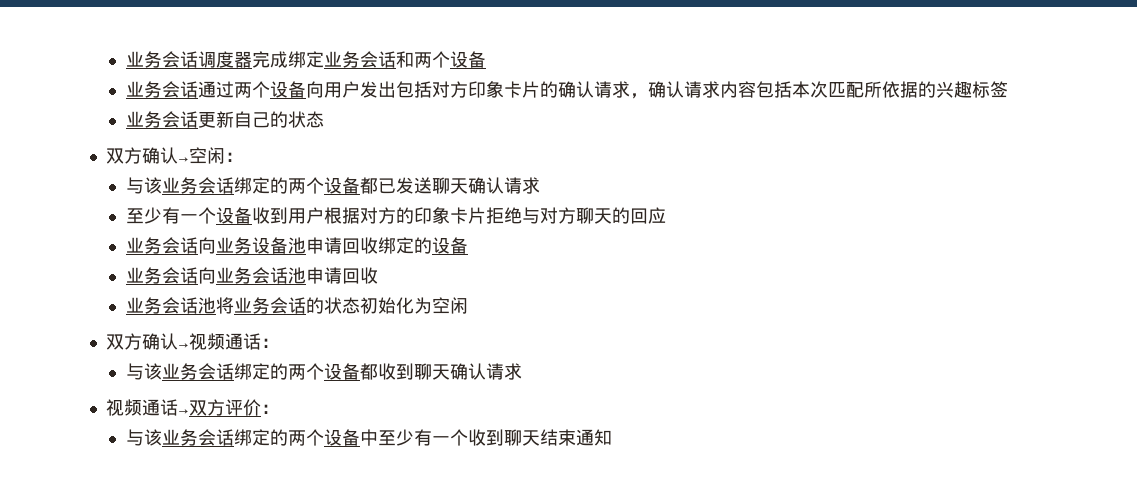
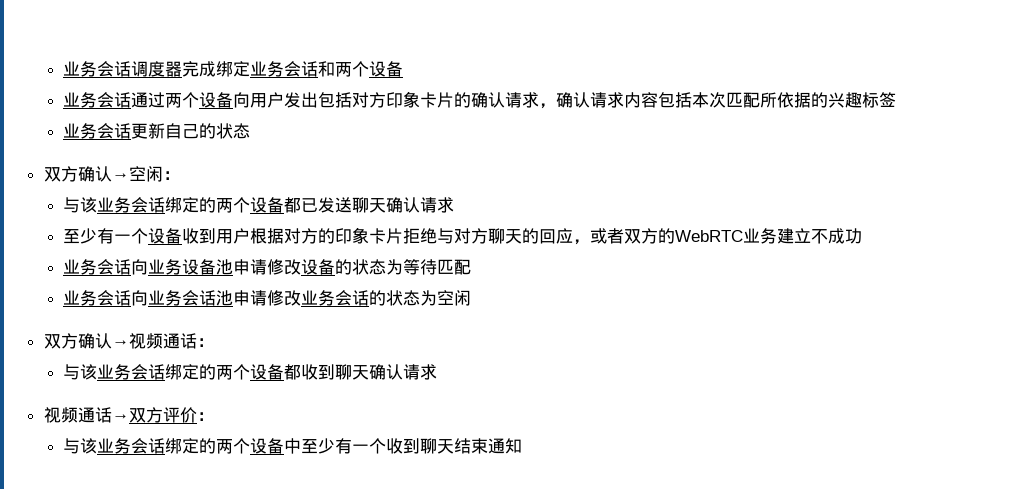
- 至少有一个设备收到用户根据对方的印象卡片拒绝与对方聊天的回应
+ 至少有一个设备收到用户根据对方的印象卡片拒绝与对方聊天的回应，或者双方的WebRTC业务建立不成功
- 业务会话向业务设备池申请回收绑定的设备
+ 业务会话向业务设备池申请修改设备的状态为等待匹配
- 业务会话向业务会话池申请回收
- 业务会话池将业务会话的状态初始化为空闲
+ 业务会话向业务会话池申请修改业务会话的状态为空闲

